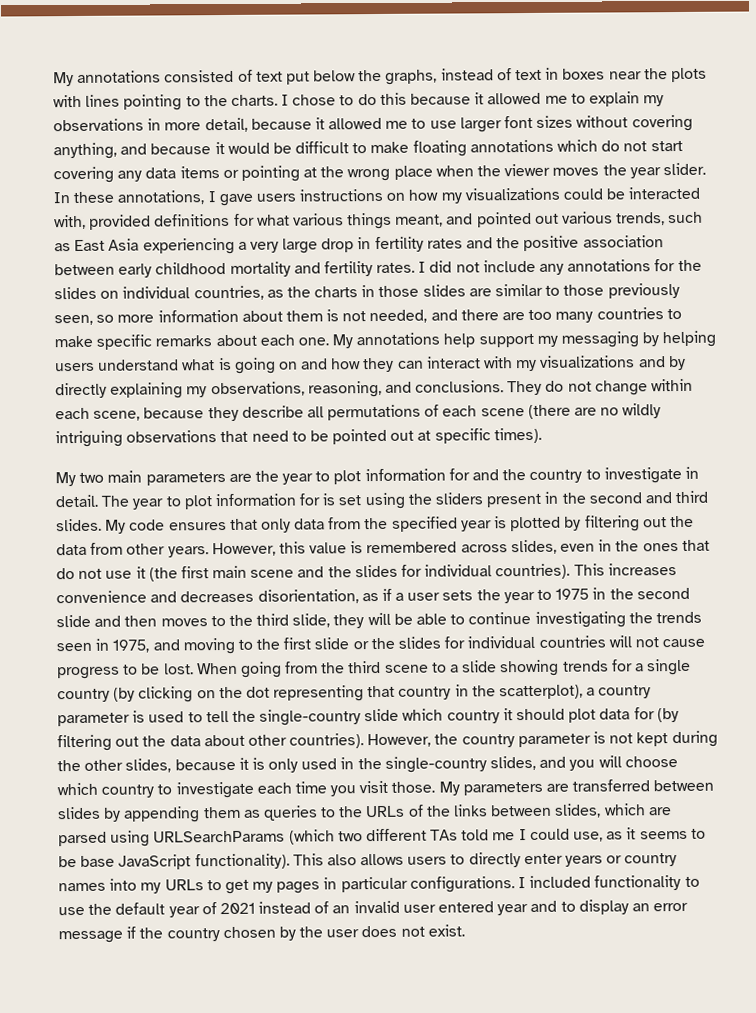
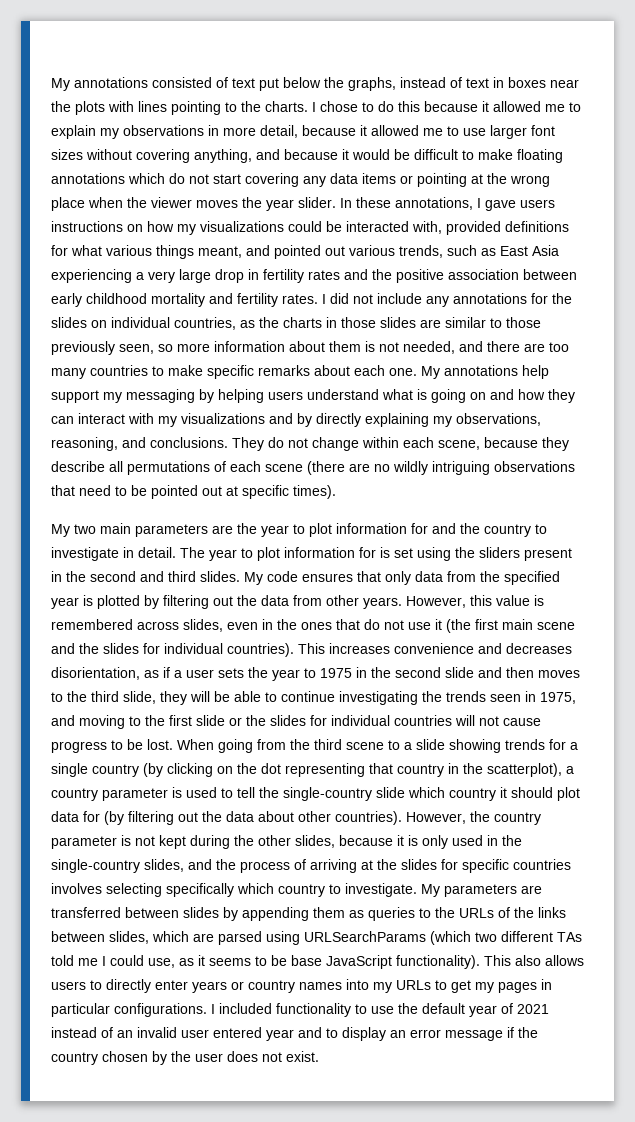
- However, the country parameter is not kept during the other slides, because it is only used in the single-country slides, and you will choose which country to investigate each time you visit those.
+ However, the country parameter is not kept during the other slides, because it is only used in the single-country slides, and the process of arriving at the slides for specific countries involves selecting specifically which country to investigate.

